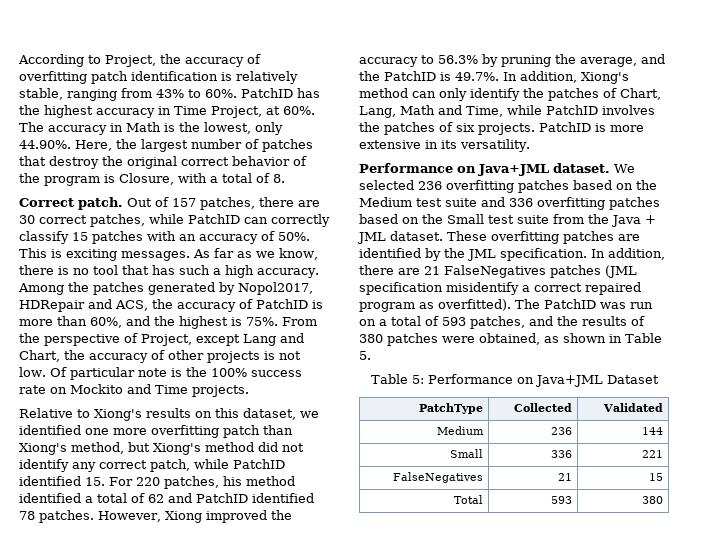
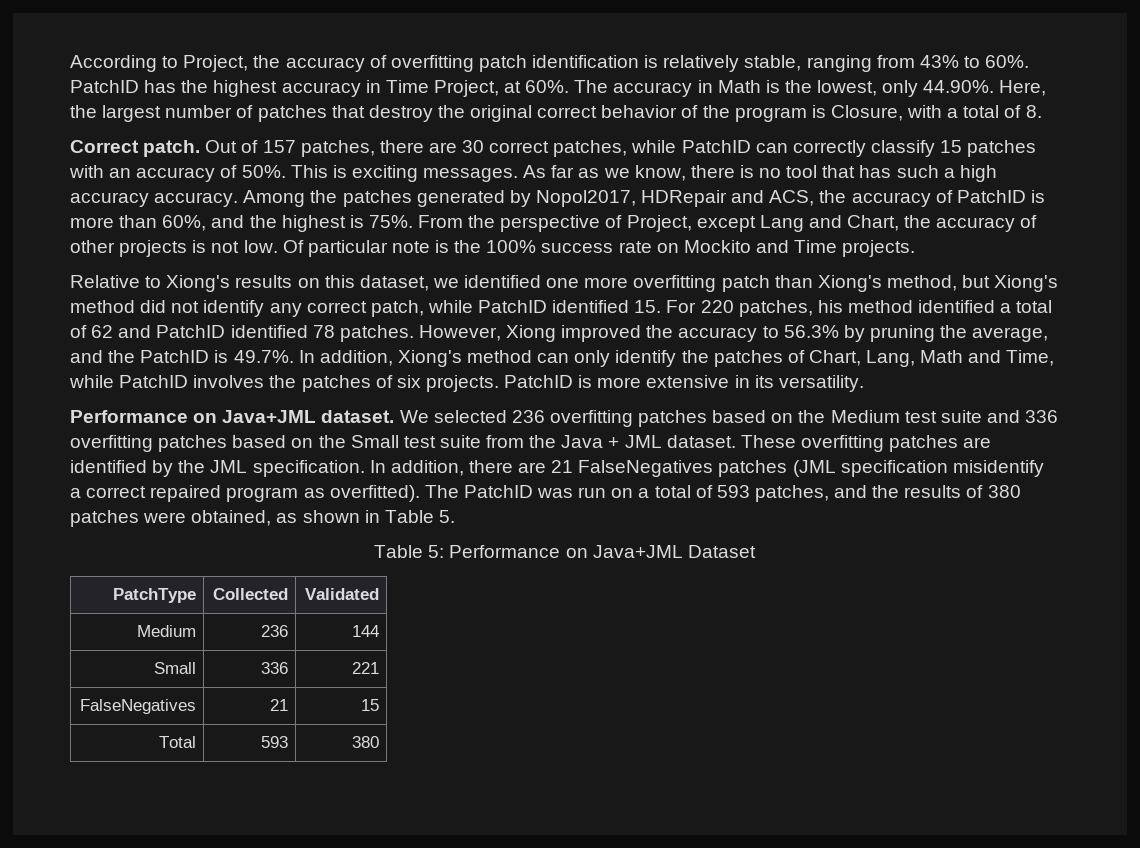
- As far as we know, there is no tool that has such a high accuracy.
+ As far as we know, there is no tool that has such a high accuracy accuracy.

